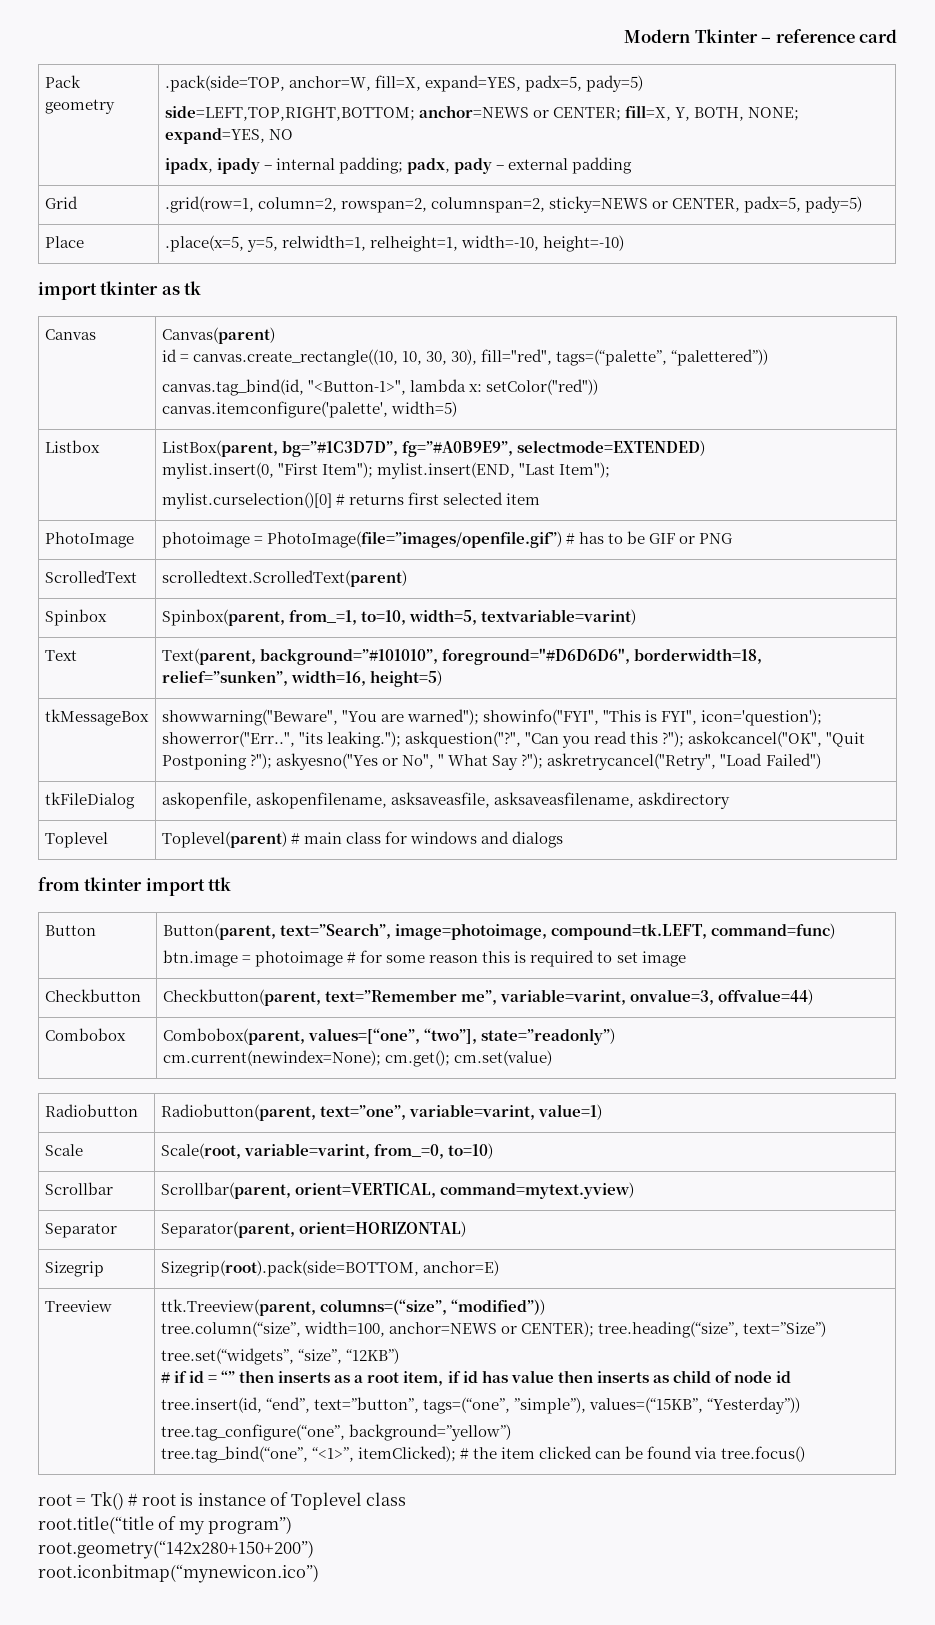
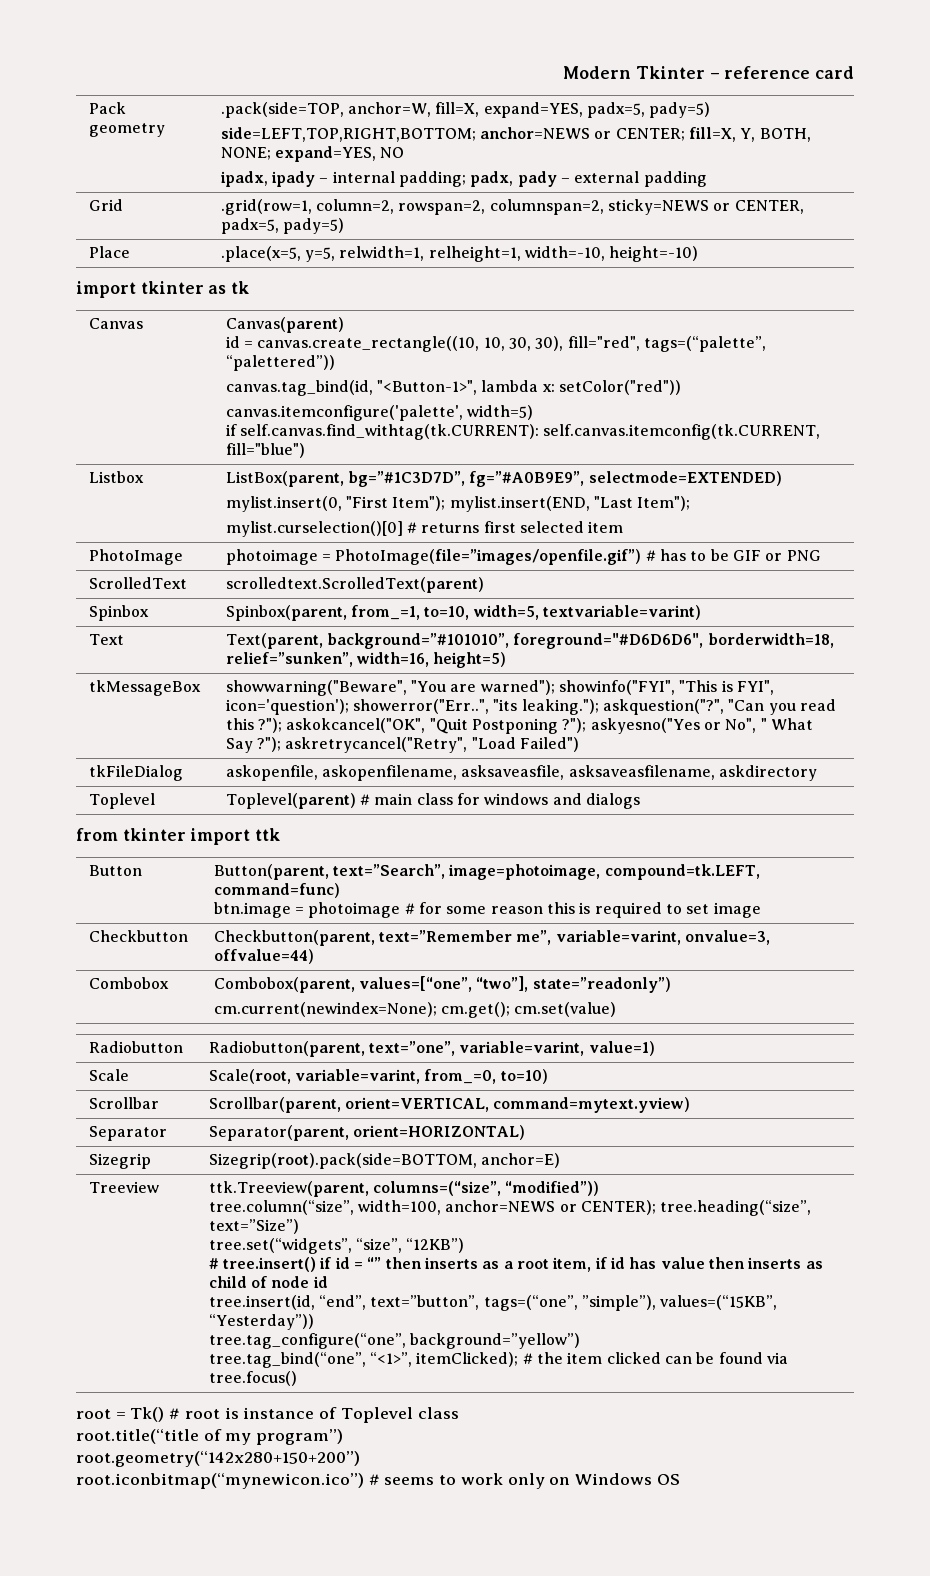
  Canvas | Canvas(parent)
  id = canvas.create_rectangle((10, 10, 30, 30), fill="red", tags=(“palette”, “palettered”))
  canvas.tag_bind(id, "<Button-1>", lambda x: setColor("red"))
  canvas.itemconfigure('palette', width=5)
+ if self.canvas.find_withtag(tk.CURRENT): self.canvas.itemconfig(tk.CURRENT, fill="blue")
- # if id = “” then inserts as a root item, if id has value then inserts as child of node id
+ # tree.insert() if id = “” then inserts as a root item, if id has value then inserts as child of node id
- root.iconbitmap(“mynewicon.ico”)
+ root.iconbitmap(“mynewicon.ico”) # seems to work only on Windows OS

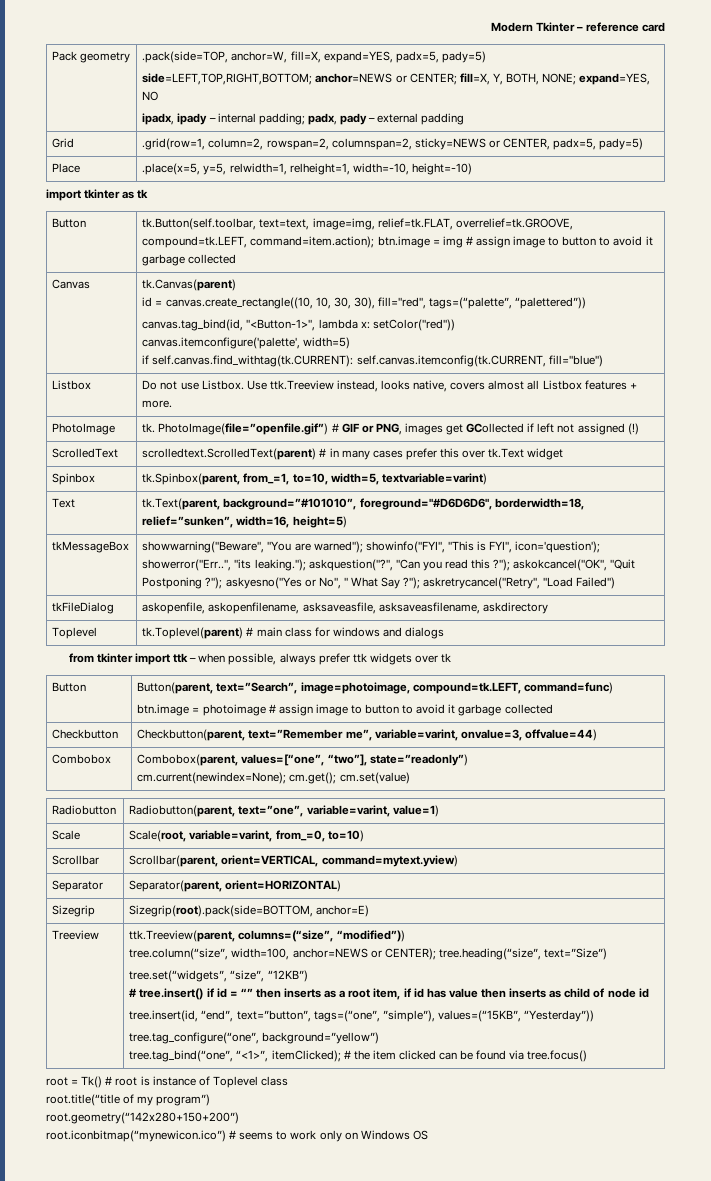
+ Button | tk.Button(self.toolbar, text=text, image=img, relief=tk.FLAT, overrelief=tk.GROOVE, compound=tk.LEFT, command=item.action); btn.image = img # assign image to button to avoid it garbage collected
- Canvas | Canvas(parent)
+ Canvas | tk.Canvas(parent)
- Listbox | ListBox(parent, bg=”#1C3D7D”, fg=”#A0B9E9”, selectmode=EXTENDED)
- mylist.insert(0, "First Item"); mylist.insert(END, "Last Item");
- mylist.curselection()[0] # returns first selected item
- PhotoImage | photoimage = PhotoImage(file=”images/openfile.gif”) # has to be GIF or PNG
- ScrolledText | scrolledtext.ScrolledText(parent)
+ Listbox | Do not use Listbox. Use ttk.Treeview instead, looks native, covers almost all Listbox features + more.
+ PhotoImage | tk. PhotoImage(file=”openfile.gif”) # GIF or PNG, images get GCollected if left not assigned (!)
+ ScrolledText | scrolledtext.ScrolledText(parent) # in many cases prefer this over tk.Text widget
- Spinbox | Spinbox(parent, from_=1, to=10, width=5, textvariable=varint)
+ Spinbox | tk.Spinbox(parent, from_=1, to=10, width=5, textvariable=varint)
- Text | Text(parent, background=”#101010”, foreground="#D6D6D6", borderwidth=18, relief=”sunken”, width=16, height=5)
+ Text | tk.Text(parent, background=”#101010”, foreground="#D6D6D6", borderwidth=18, relief=”sunken”, width=16, height=5)
- Toplevel | Toplevel(parent) # main class for windows and dialogs
+ Toplevel | tk.Toplevel(parent) # main class for windows and dialogs
- from tkinter import ttk
+ from tkinter import ttk – when possible, always prefer ttk widgets over tk
  Button | Button(parent, text=”Search”, image=photoimage, compound=tk.LEFT, command=func)
- btn.image = photoimage # for some reason this is required to set image
+ btn.image = photoimage # assign image to button to avoid it garbage collected

